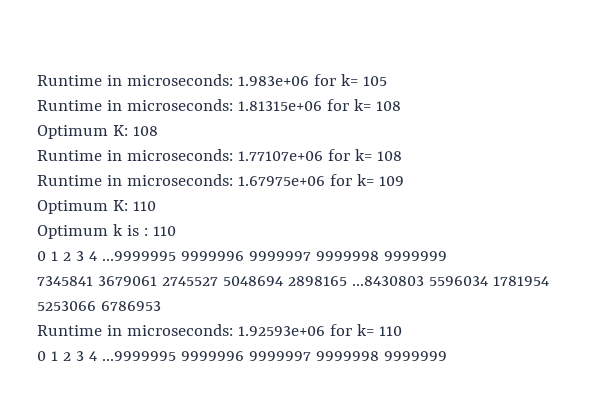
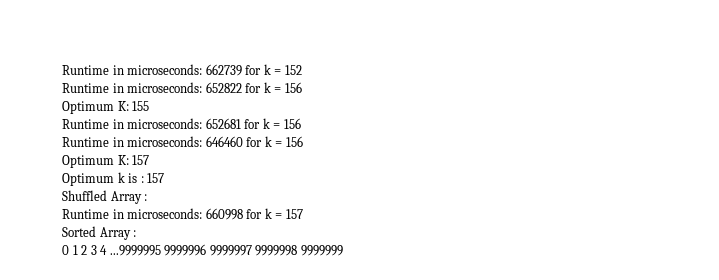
- Runtime in microseconds: 1.983e+06 for k= 105
- Runtime in microseconds: 1.81315e+06 for k= 108
- Optimum K: 108
- Runtime in microseconds: 1.77107e+06 for k= 108
- Runtime in microseconds: 1.67975e+06 for k= 109
- Optimum K: 110
+ Runtime in microseconds: 662739 for k = 152
+ Runtime in microseconds: 652822 for k = 156
+ Optimum K: 155
+ Runtime in microseconds: 652681 for k = 156
+ Runtime in microseconds: 646460 for k = 156
+ Optimum K: 157
- Optimum k is : 110
+ Optimum k is : 157
+ Shuffled Array :
+ Runtime in microseconds: 660998 for k = 157
+ Sorted Array :
- 7345841 3679061 2745527 5048694 2898165 ...8430803 5596034 1781954 5253066 6786953
- Runtime in microseconds: 1.92593e+06 for k= 110
- 0 1 2 3 4 ...9999995 9999996 9999997 9999998 9999999

